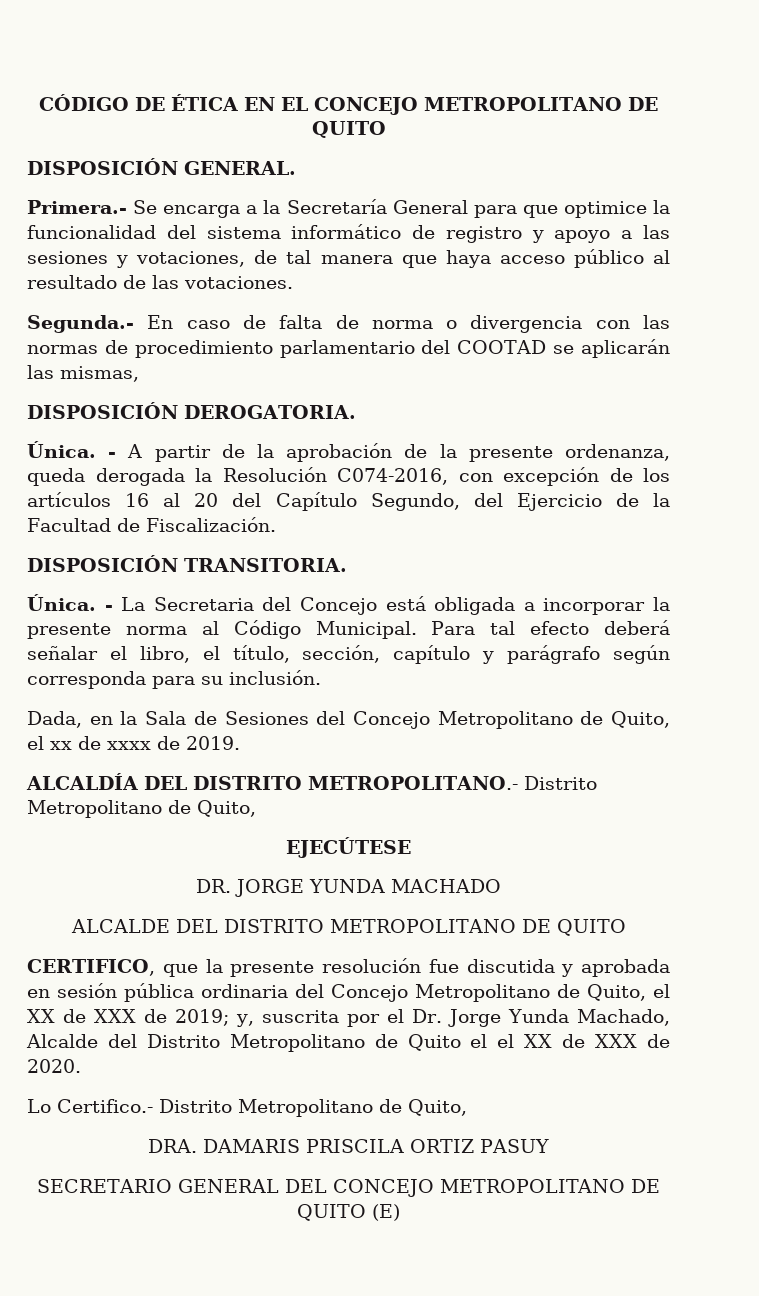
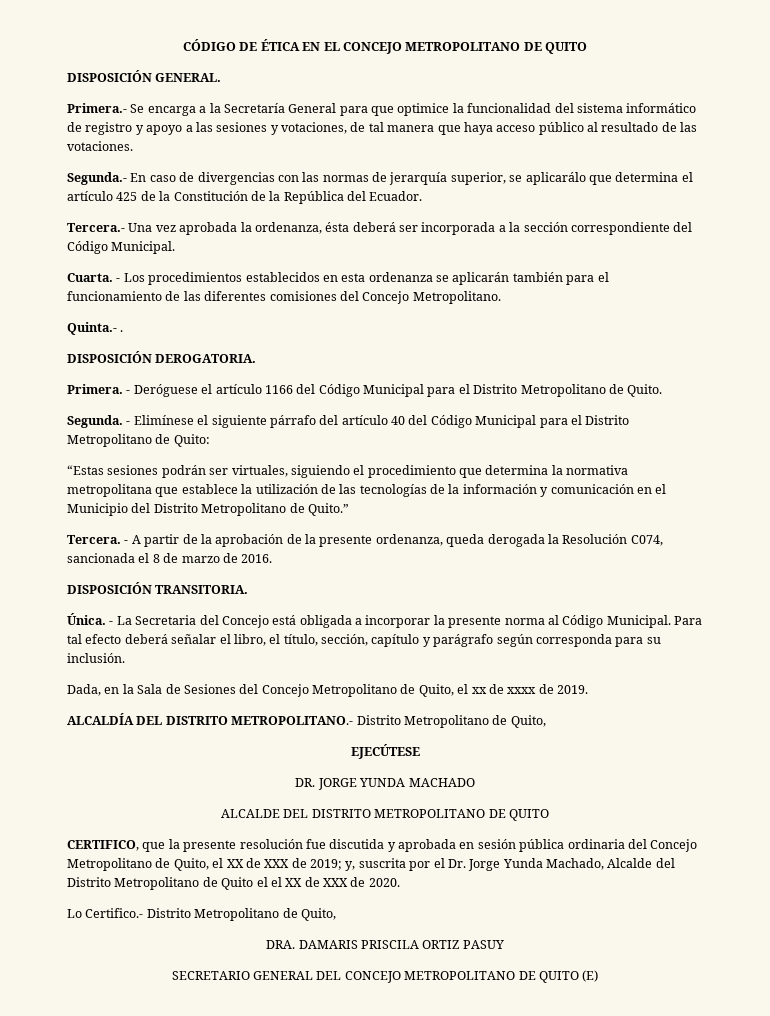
- Segunda.- En caso de falta de norma o divergencia con las normas de procedimiento parlamentario del COOTAD se aplicarán las mismas,
+ Segunda.- En caso de divergencias con las normas de jerarquía superior, se aplicarálo que determina el artículo 425 de la Constitución de la República del Ecuador.
+ Tercera.- Una vez aprobada la ordenanza, ésta deberá ser incorporada a la sección correspondiente del Código Municipal.
+ Cuarta. - Los procedimientos establecidos en esta ordenanza se aplicarán también para el funcionamiento de las diferentes comisiones del Concejo Metropolitano.
+ Quinta.- .
  DISPOSICIÓN DEROGATORIA.
- Única.
+ Primera. - Deróguese el artículo 1166 del Código Municipal para el Distrito Metropolitano de Quito.
+ Segunda. - Elimínese el siguiente párrafo del artículo 40 del Código Municipal para el Distrito Metropolitano de Quito:
+ “Estas sesiones podrán ser virtuales, siguiendo el procedimiento que determina la normativa metropolitana que establece la utilización de las tecnologías de la información y comunicación en el Municipio del Distrito Metropolitano de Quito.”
+ Tercera.
- - A partir de la aprobación de la presente ordenanza, queda derogada la Resolución C074-2016, con excepción de los artículos 16 al 20 del Capítulo Segundo, del Ejercicio de la Facultad de Fiscalización.
+ - A partir de la aprobación de la presente ordenanza, queda derogada la Resolución C074, sancionada el 8 de marzo de 2016.

